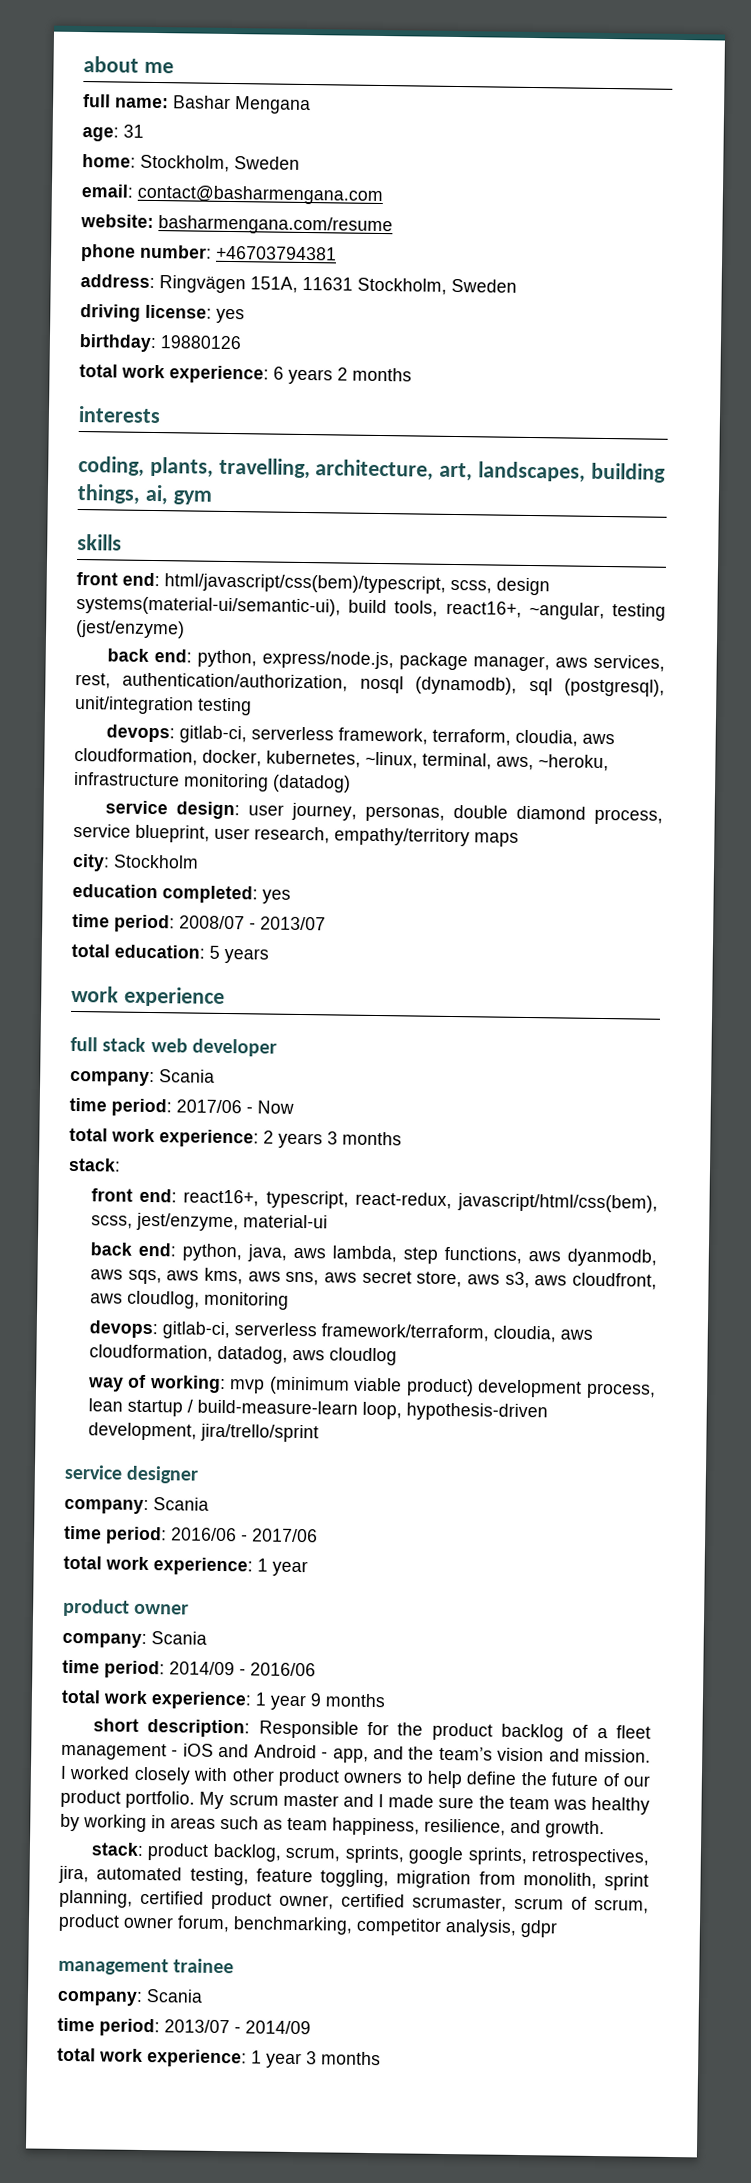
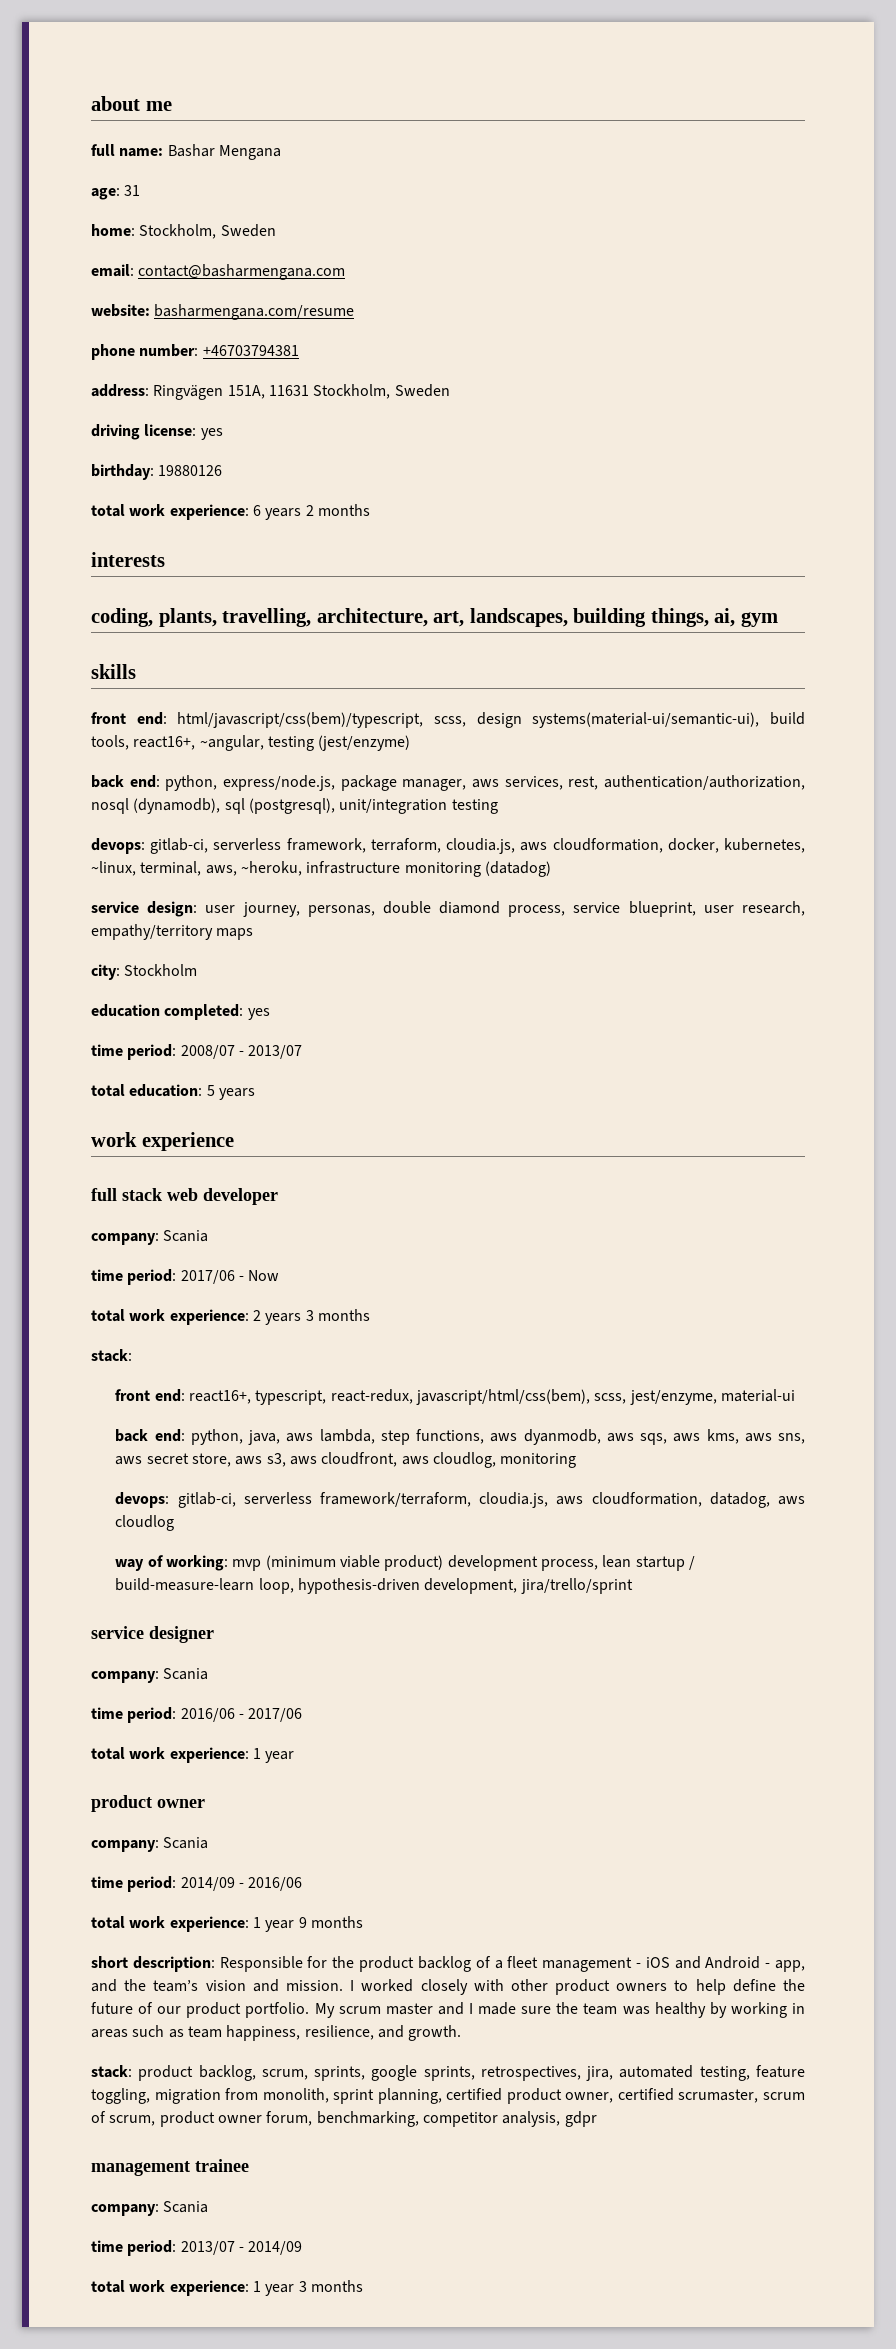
- devops: gitlab-ci, serverless framework, terraform, cloudia, aws cloudformation, docker, kubernetes, ~linux, terminal, aws, ~heroku, infrastructure monitoring (datadog)
+ devops: gitlab-ci, serverless framework, terraform, cloudia.js, aws cloudformation, docker, kubernetes, ~linux, terminal, aws, ~heroku, infrastructure monitoring (datadog)
- devops: gitlab-ci, serverless framework/terraform, cloudia, aws cloudformation, datadog, aws cloudlog
+ devops: gitlab-ci, serverless framework/terraform, cloudia.js, aws cloudformation, datadog, aws cloudlog

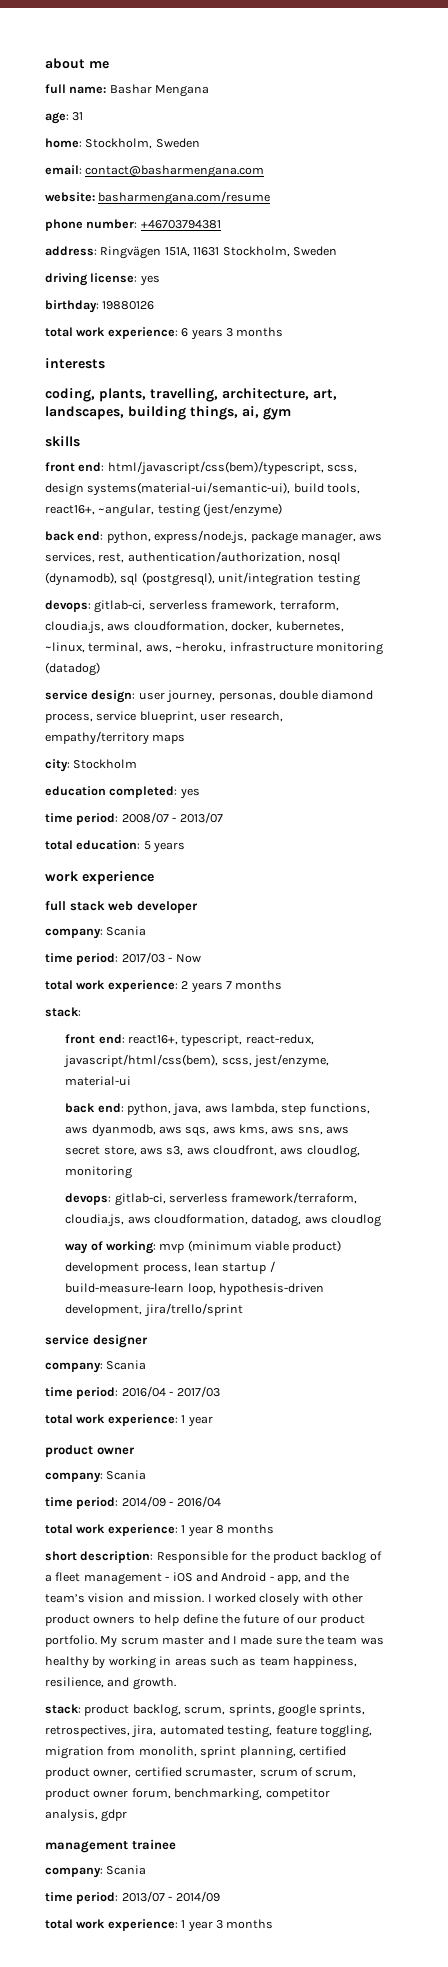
- total work experience: 6 years 2 months
+ total work experience: 6 years 3 months
- time period: 2017/06 - Now
+ time period: 2017/03 - Now
- total work experience: 2 years 3 months
+ total work experience: 2 years 7 months
- time period: 2016/06 - 2017/06
+ time period: 2016/04 - 2017/03
- time period: 2014/09 - 2016/06
- total work experience: 1 year 9 months
+ time period: 2014/09 - 2016/04
+ total work experience: 1 year 8 months

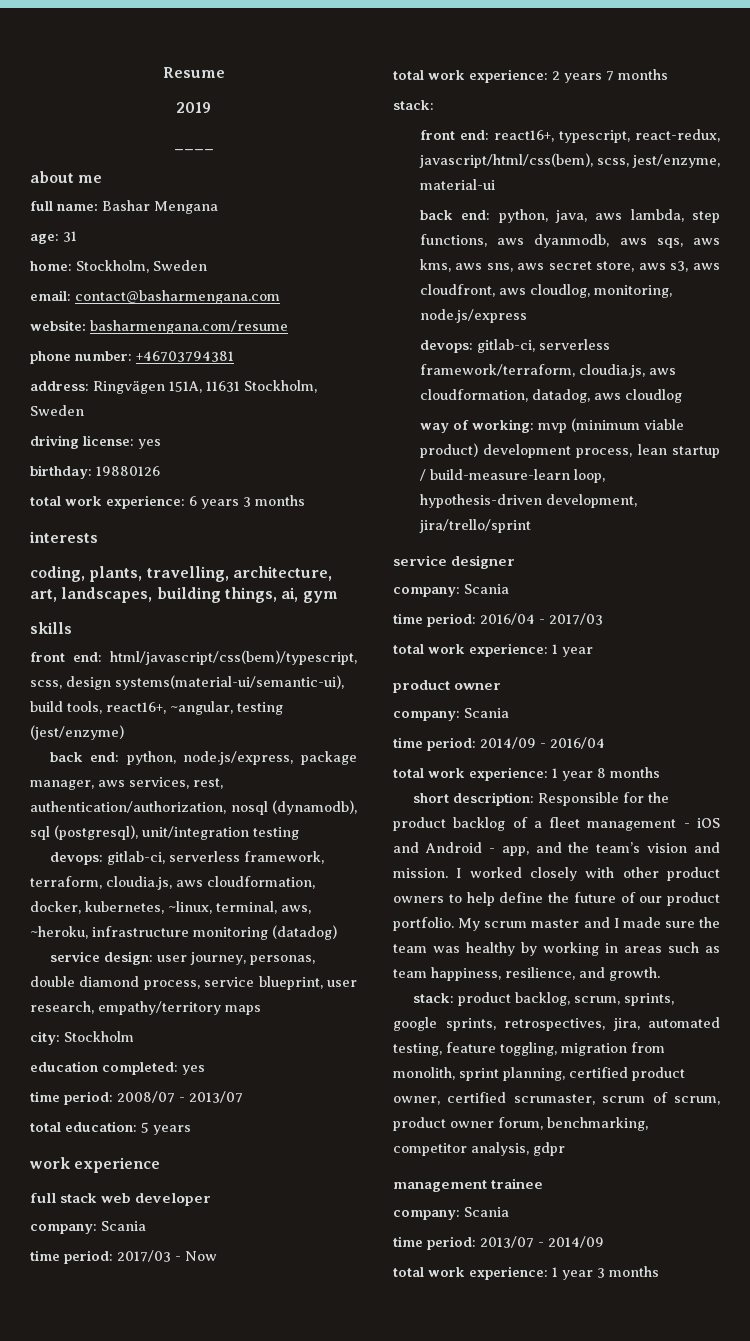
+ Resume
+ 2019
+ ____
- back end: python, express/node.js, package manager, aws services, rest, authentication/authorization, nosql (dynamodb), sql (postgresql), unit/integration testing
+ back end: python, node.js/express, package manager, aws services, rest, authentication/authorization, nosql (dynamodb), sql (postgresql), unit/integration testing
- back end: python, java, aws lambda, step functions, aws dyanmodb, aws sqs, aws kms, aws sns, aws secret store, aws s3, aws cloudfront, aws cloudlog, monitoring
+ back end: python, java, aws lambda, step functions, aws dyanmodb, aws sqs, aws kms, aws sns, aws secret store, aws s3, aws cloudfront, aws cloudlog, monitoring, node.js/express

